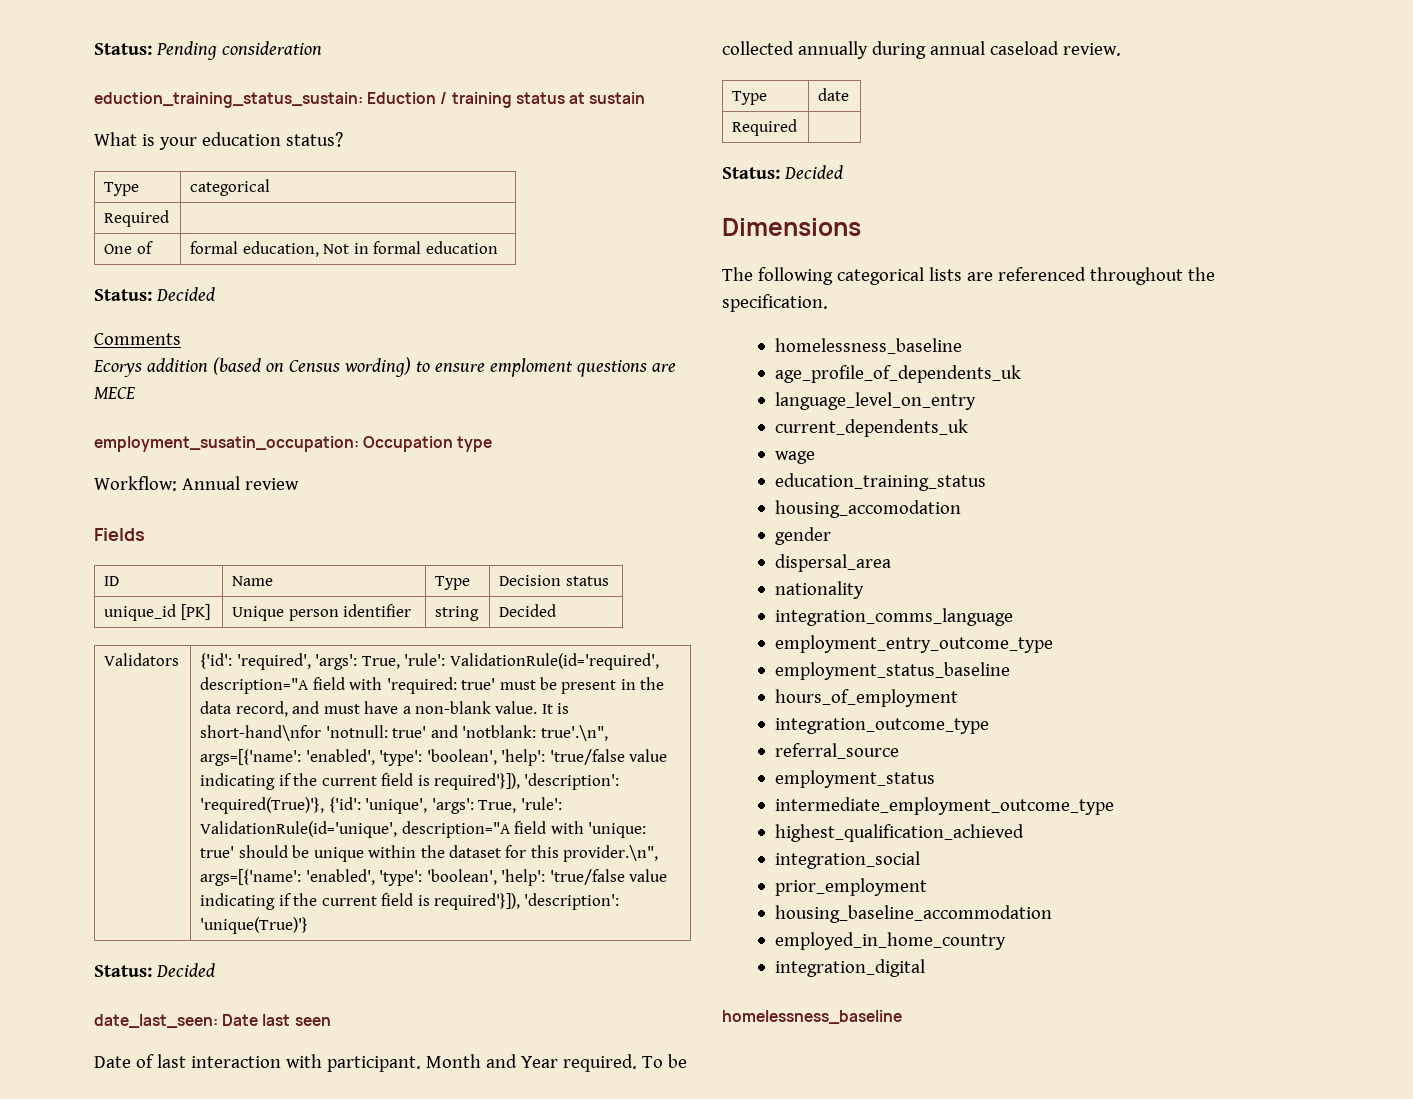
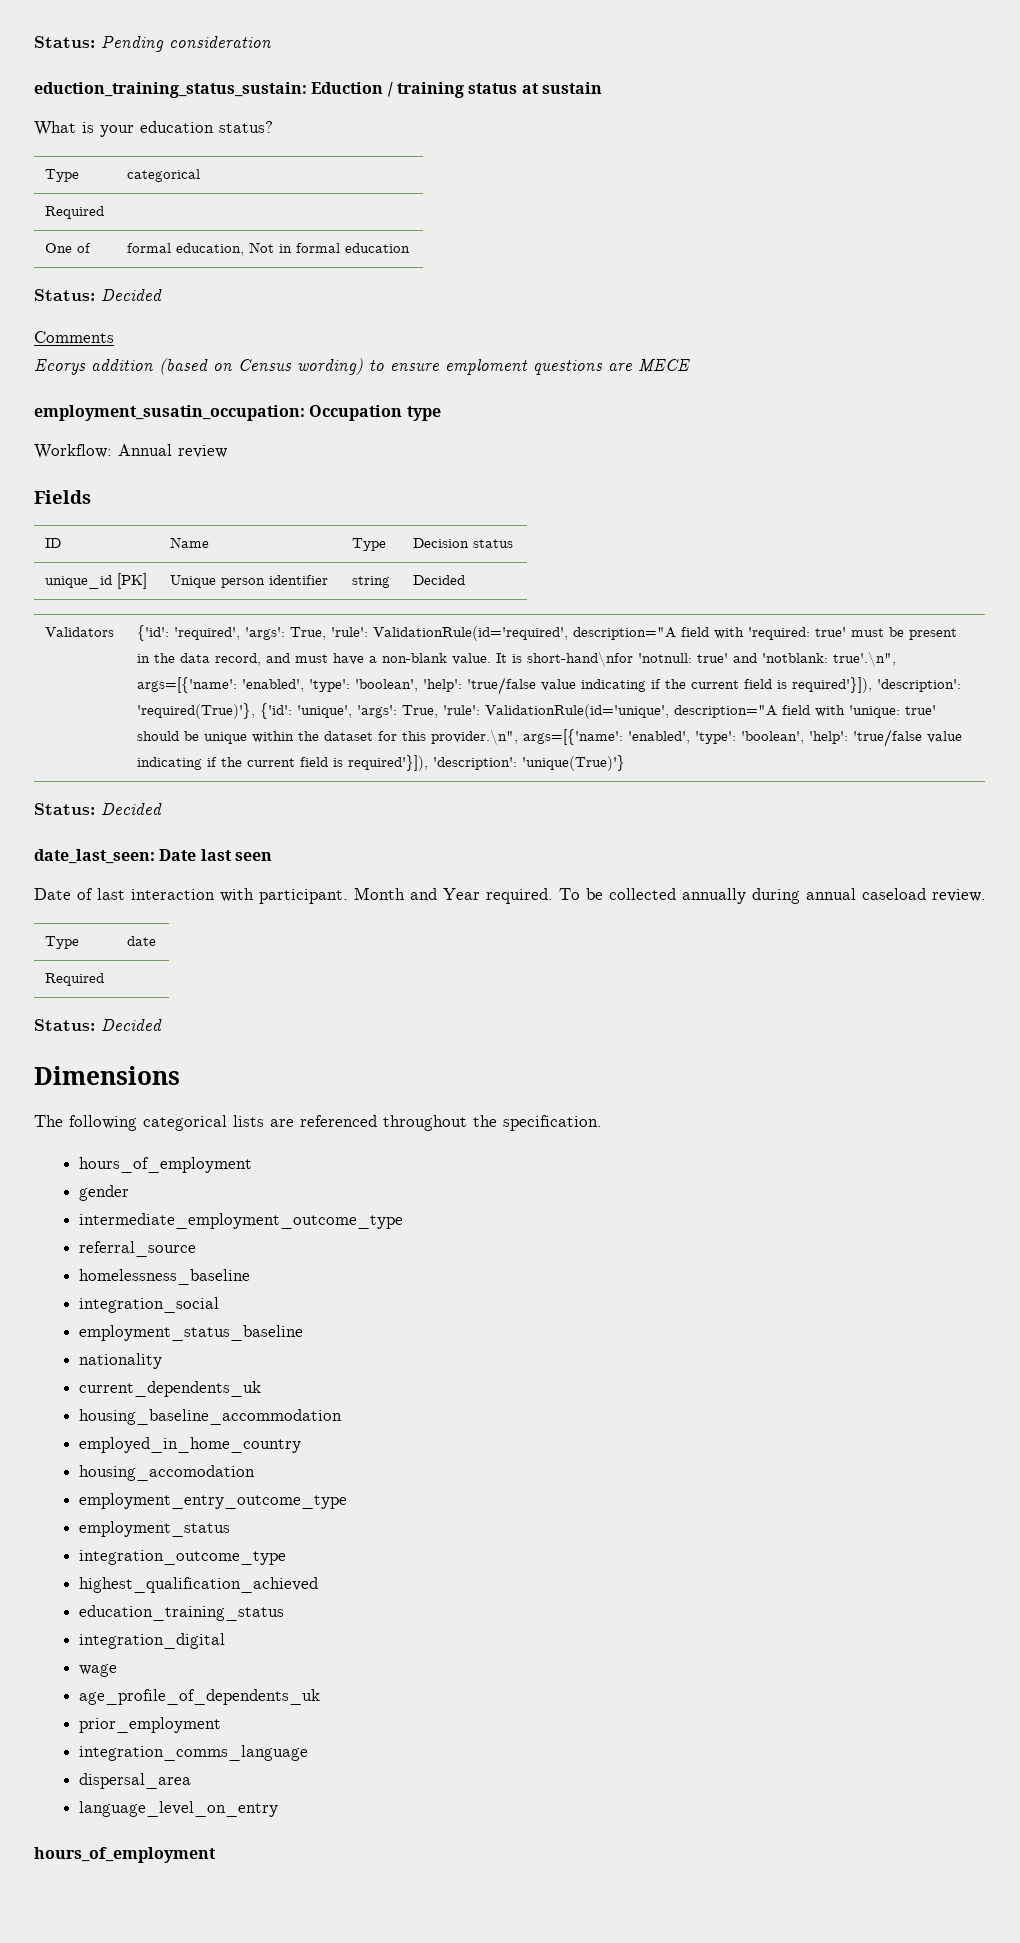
  The following categorical lists are referenced throughout the specification.
+ hours_of_employment
+ gender
+ intermediate_employment_outcome_type
+ referral_source
  homelessness_baseline
- age_profile_of_dependents_uk
- language_level_on_entry
+ integration_social
+ employment_status_baseline
+ nationality
  current_dependents_uk
- wage
- education_training_status
- housing_accomodation
- gender
- dispersal_area
- nationality
- integration_comms_language
- employment_entry_outcome_type
- employment_status_baseline
- hours_of_employment
- integration_outcome_type
- referral_source
- employment_status
- intermediate_employment_outcome_type
- highest_qualification_achieved
- integration_social
- prior_employment
  housing_baseline_accommodation
  employed_in_home_country
+ housing_accomodation
+ employment_entry_outcome_type
+ employment_status
+ integration_outcome_type
+ highest_qualification_achieved
+ education_training_status
  integration_digital
- homelessness_baseline
+ wage
+ age_profile_of_dependents_uk
+ prior_employment
+ integration_comms_language
+ dispersal_area
+ language_level_on_entry
+ hours_of_employment

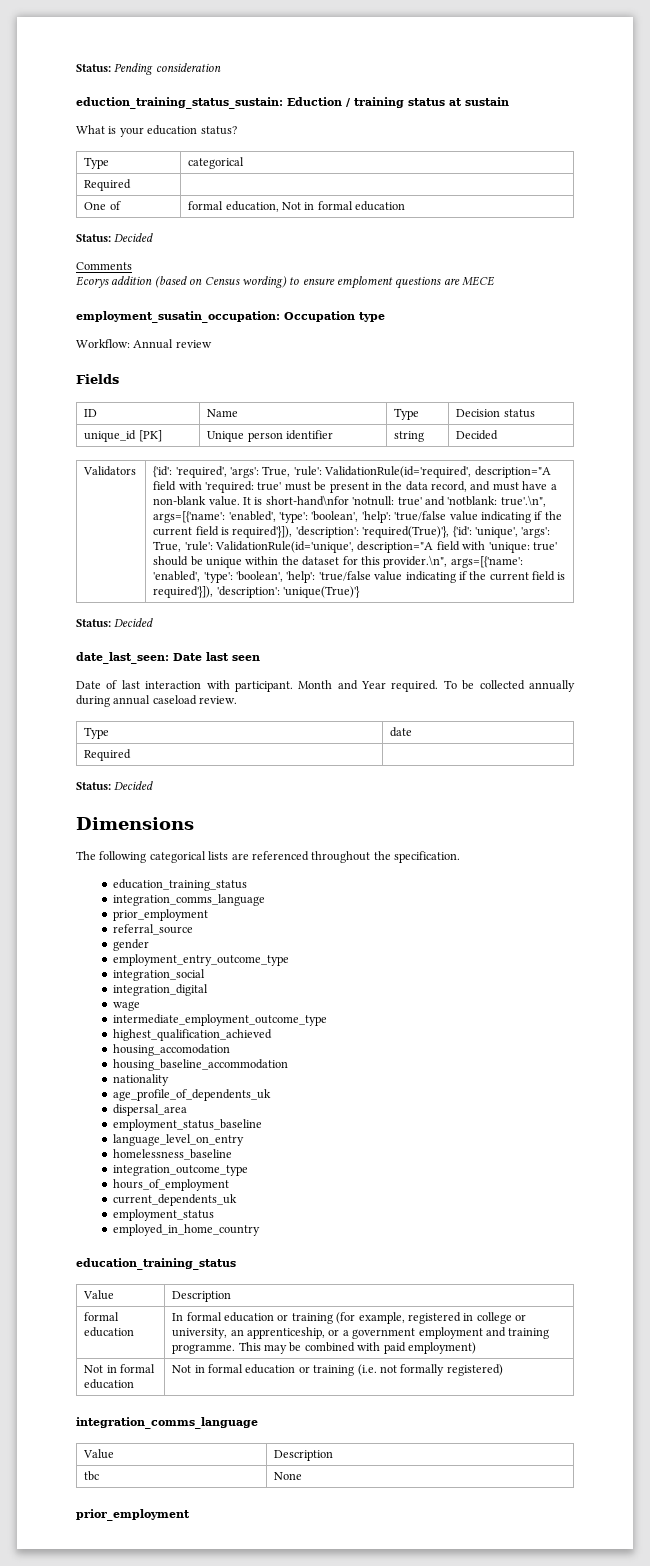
  The following categorical lists are referenced throughout the specification.
- hours_of_employment
+ education_training_status
+ integration_comms_language
+ prior_employment
+ referral_source
  gender
- intermediate_employment_outcome_type
- referral_source
- homelessness_baseline
+ employment_entry_outcome_type
  integration_social
- employment_status_baseline
- nationality
- current_dependents_uk
- housing_baseline_accommodation
- employed_in_home_country
- housing_accomodation
- employment_entry_outcome_type
- employment_status
- integration_outcome_type
- highest_qualification_achieved
- education_training_status
  integration_digital
  wage
+ intermediate_employment_outcome_type
+ highest_qualification_achieved
+ housing_accomodation
+ housing_baseline_accommodation
+ nationality
- prior_employment
- integration_comms_language
+ employment_status_baseline
  language_level_on_entry
+ homelessness_baseline
+ integration_outcome_type
  hours_of_employment
+ current_dependents_uk
+ employment_status
+ employed_in_home_country
+ education_training_status
+ Value | Description
+ formal education | In formal education or training (for example, registered in college or university, an apprenticeship, or a government employment and training programme. This may be combined with paid employment)
+ Not in formal education | Not in formal education or training (i.e. not formally registered)
+ integration_comms_language
+ Value | Description
+ tbc | None
+ prior_employment

